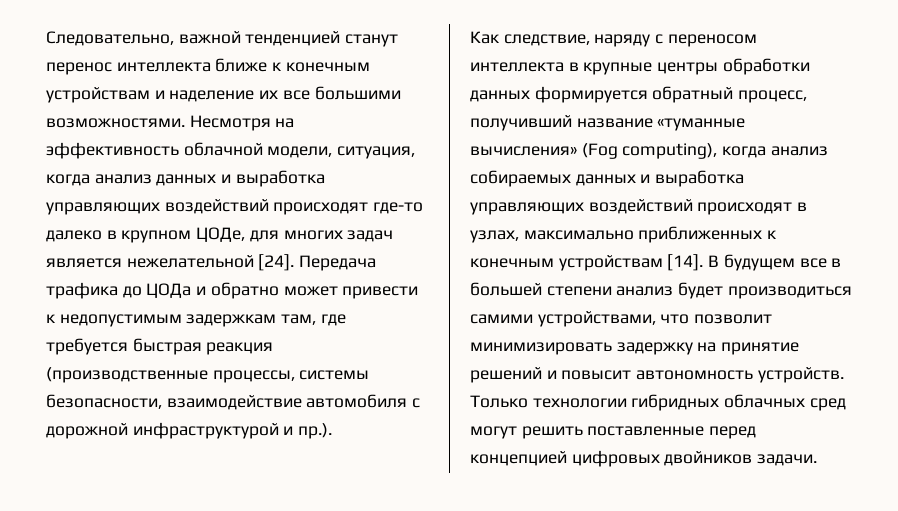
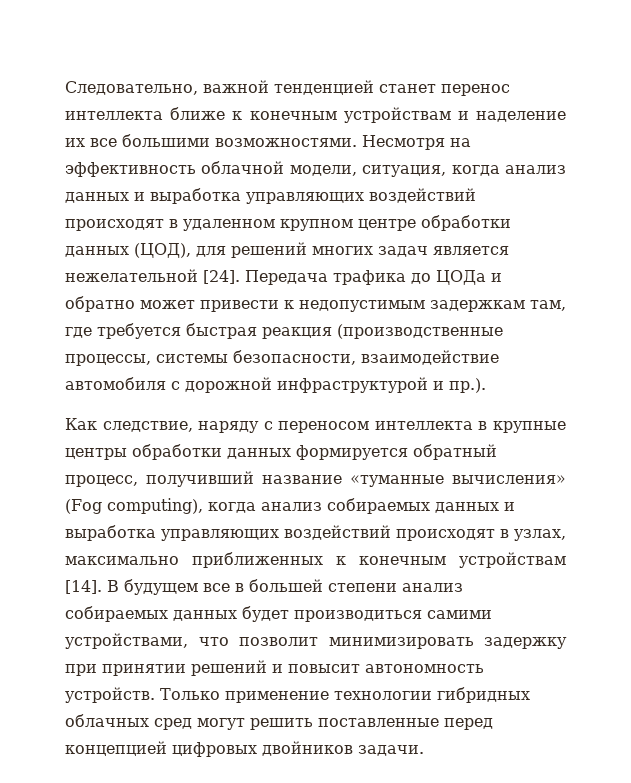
- Следовательно, важной тенденцией станут перенос интеллекта ближе к конечным устройствам и наделение их все большими возможностями.
+ Следовательно, важной тенденцией станет перенос интеллекта ближе к конечным устройствам и наделение их все большими возможностями.
- Несмотря на эффективность облачной модели, ситуация, когда анализ данных и выработка управляющих воздействий происходят где-то далеко в крупном ЦОДе, для многих задач является нежелательной [24].
+ Несмотря на эффективность облачной модели, ситуация, когда анализ данных и выработка управляющих воздействий происходят в удаленном крупном центре обработки данных (ЦОД), для решений многих задач является нежелательной [24].
- В будущем все в большей степени анализ будет производиться самими устройствами, что позволит минимизировать задержку на принятие решений и повысит автономность устройств.
+ В будущем все в большей степени анализ собираемых данных будет производиться самими устройствами, что позволит минимизировать задержку при принятии решений и повысит автономность устройств.
- Только технологии гибридных облачных сред могут решить поставленные перед концепцией цифровых двойников задачи.
+ Только применение технологии гибридных облачных сред могут решить поставленные перед концепцией цифровых двойников задачи.

